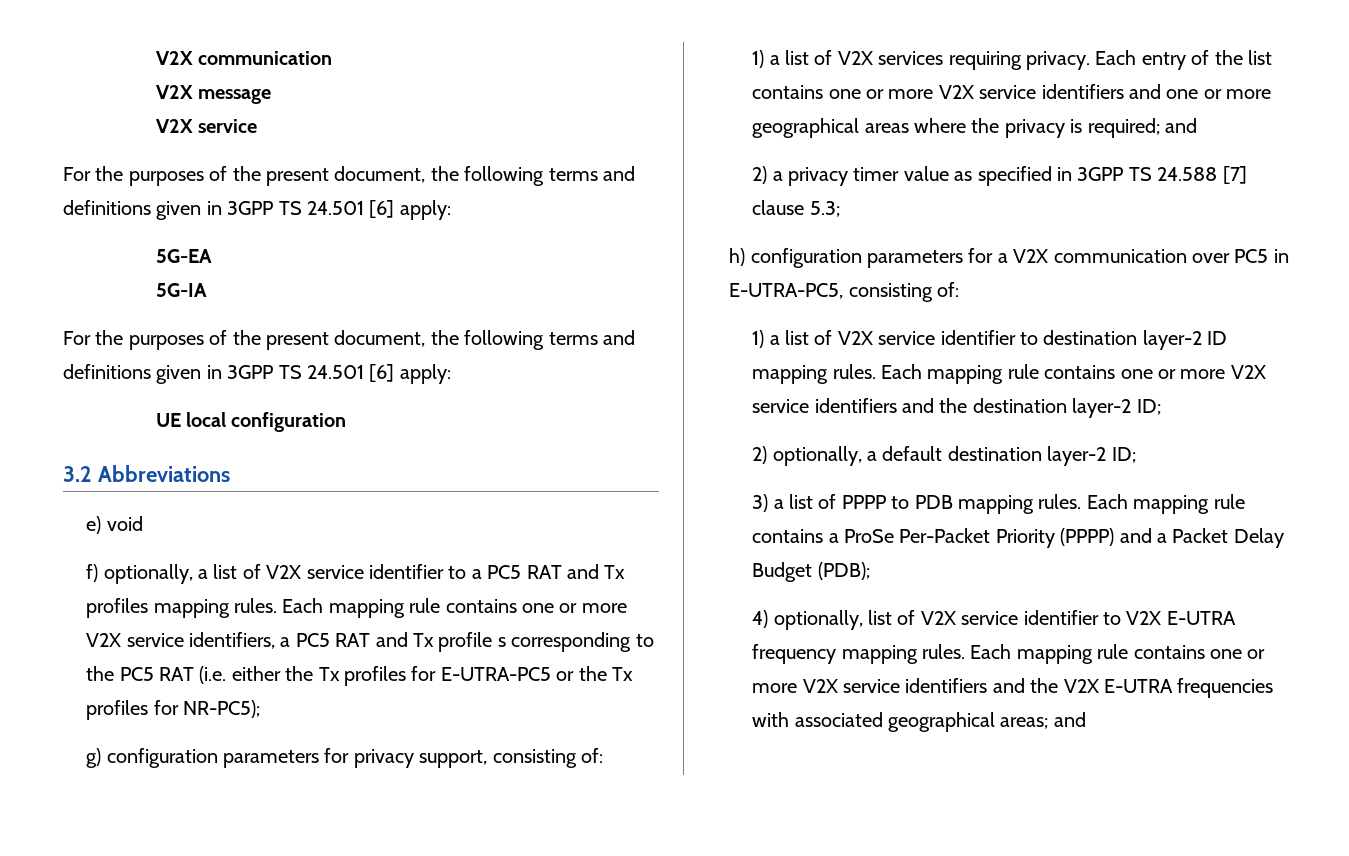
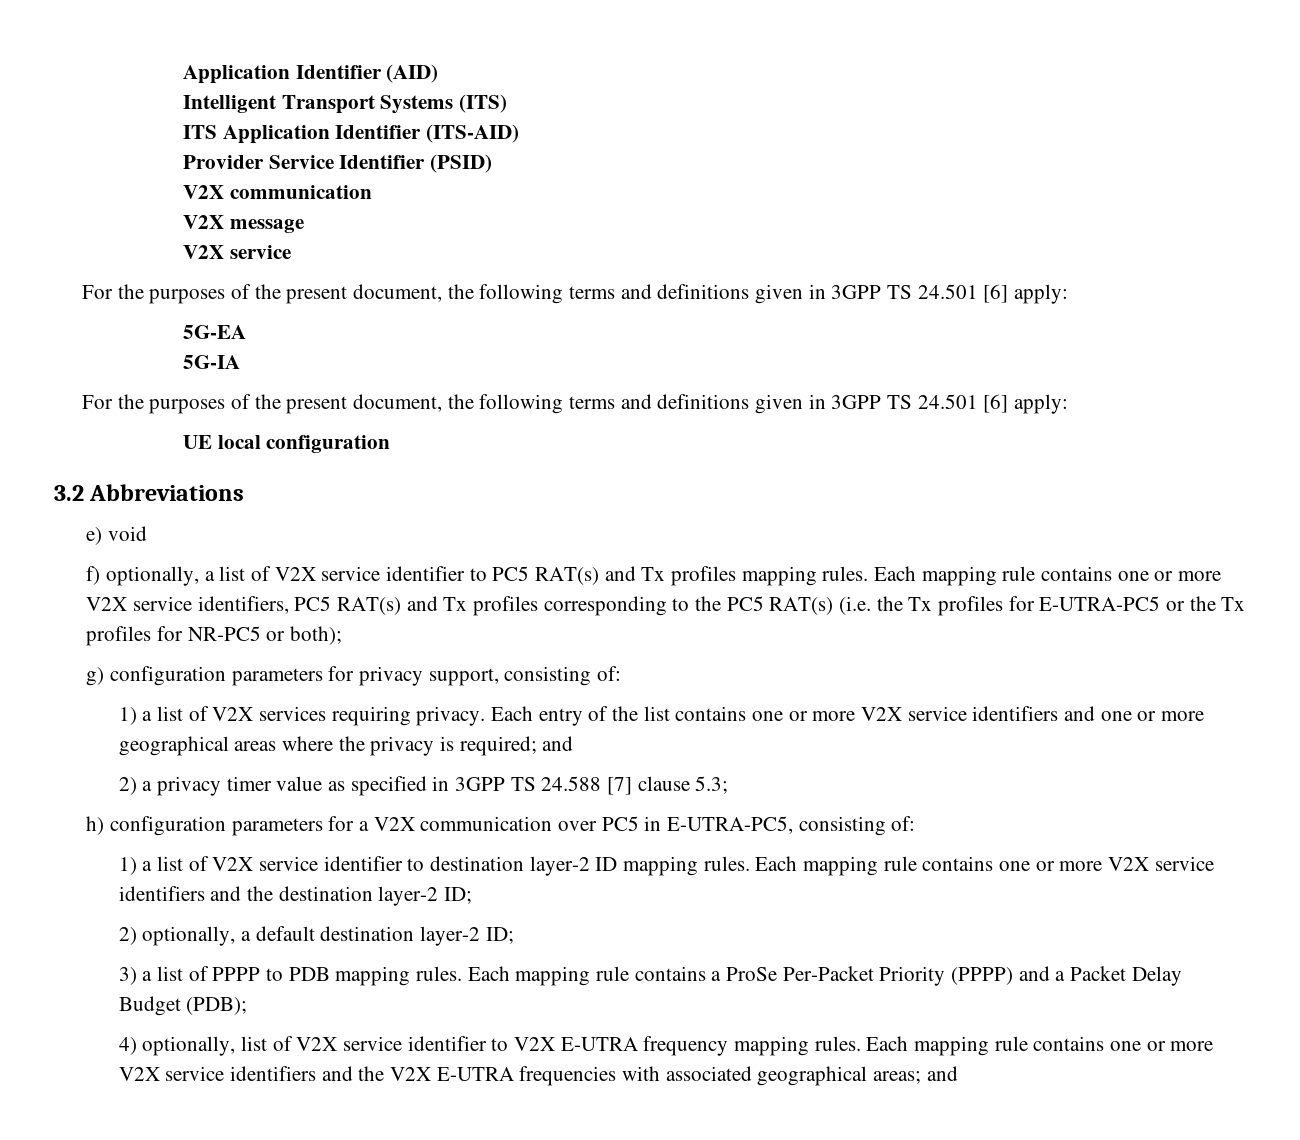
+ Application Identifier (AID)
+ Intelligent Transport Systems (ITS)
+ ITS Application Identifier (ITS-AID)
+ Provider Service Identifier (PSID)
- f) optionally, a list of V2X service identifier to a PC5 RAT and Tx profiles mapping rules.
+ f) optionally, a list of V2X service identifier to PC5 RAT(s) and Tx profiles mapping rules.
- Each mapping rule contains one or more V2X service identifiers, a PC5 RAT and Tx profile s corresponding to the PC5 RAT (i.e. either the Tx profiles for E-UTRA-PC5 or the Tx profiles for NR-PC5);
+ Each mapping rule contains one or more V2X service identifiers, PC5 RAT(s) and Tx profiles corresponding to the PC5 RAT(s) (i.e. the Tx profiles for E-UTRA-PC5 or the Tx profiles for NR-PC5 or both);

